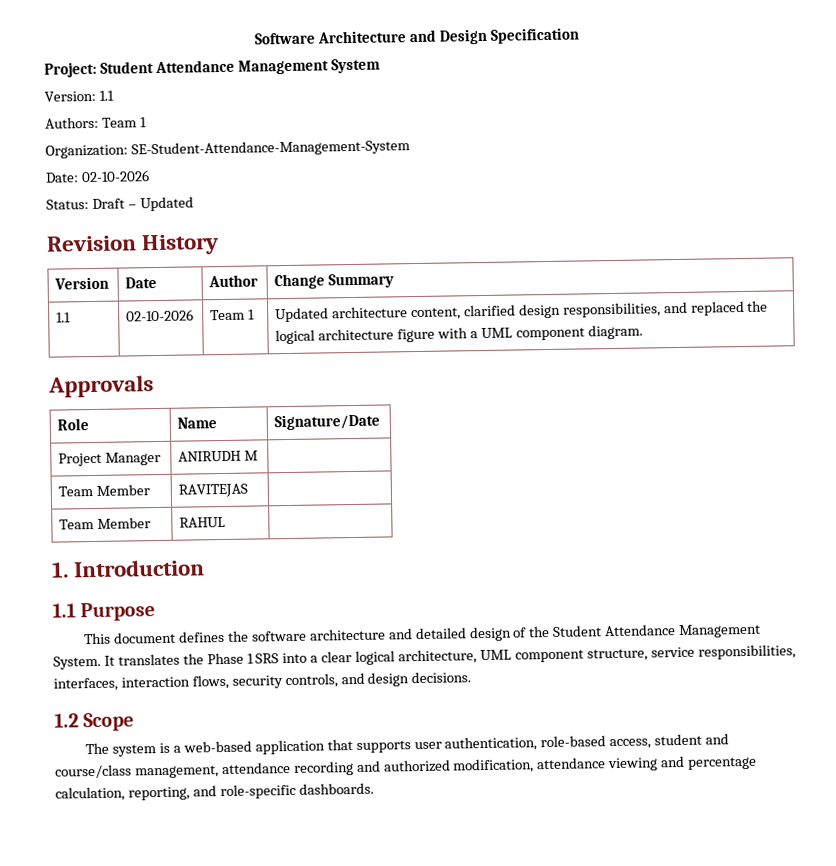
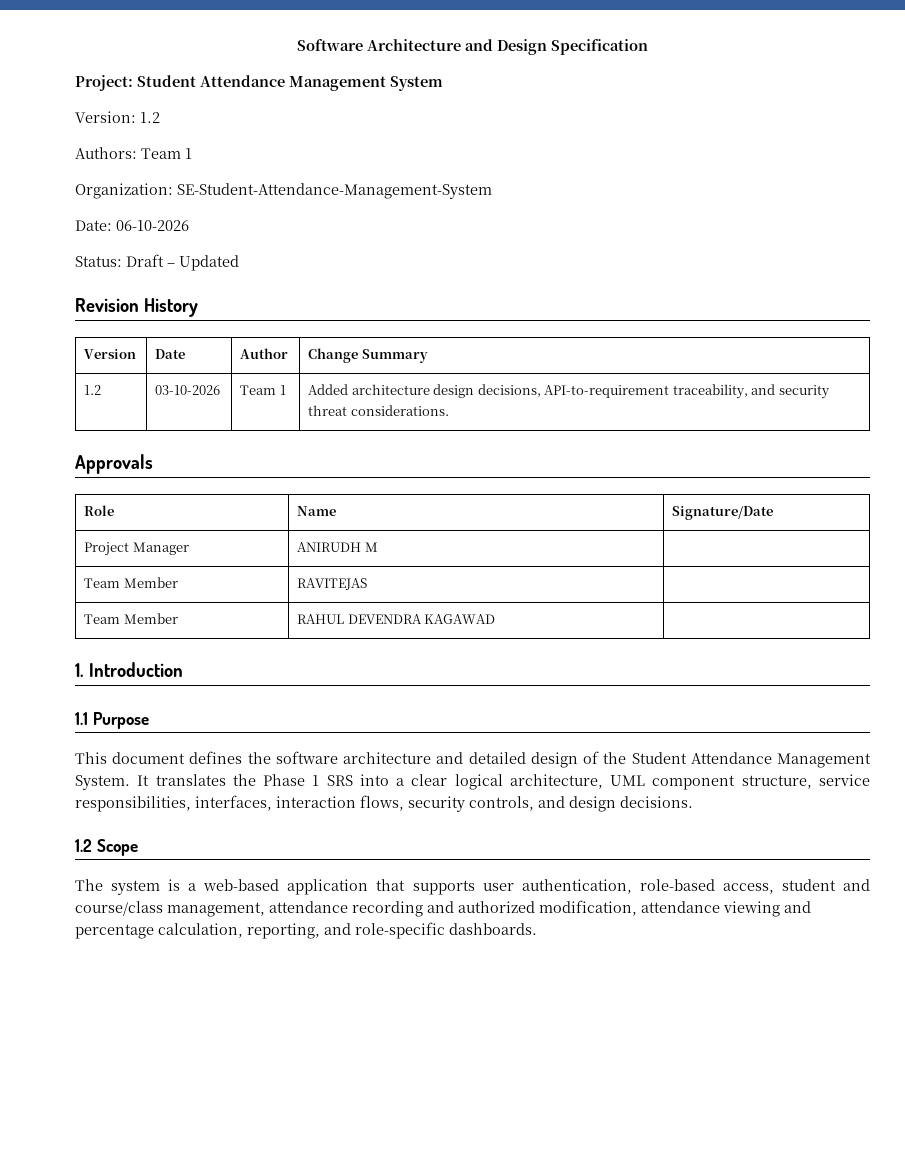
- Version: 1.1
+ Version: 1.2
- Date: 02-10-2026
+ Date: 06-10-2026
- 1.1 | 02-10-2026 | Team 1 | Updated architecture content, clarified design responsibilities, and replaced the logical architecture figure with a UML component diagram.
+ 1.2 | 03-10-2026 | Team 1 | Added architecture design decisions, API-to-requirement traceability, and security threat considerations.
- Team Member | RAHUL |
+ Team Member | RAHUL DEVENDRA KAGAWAD |

